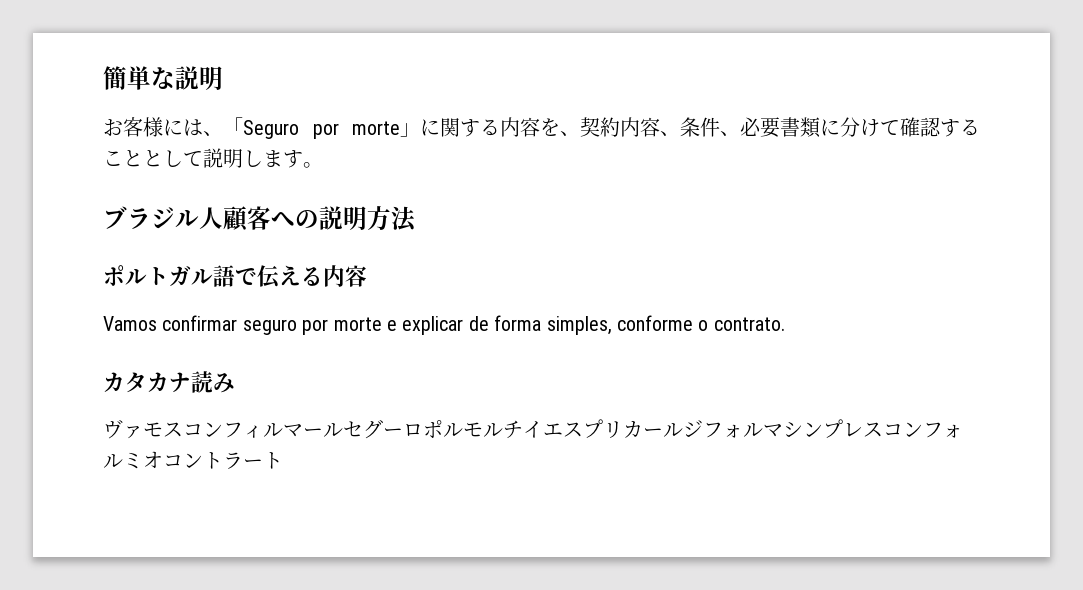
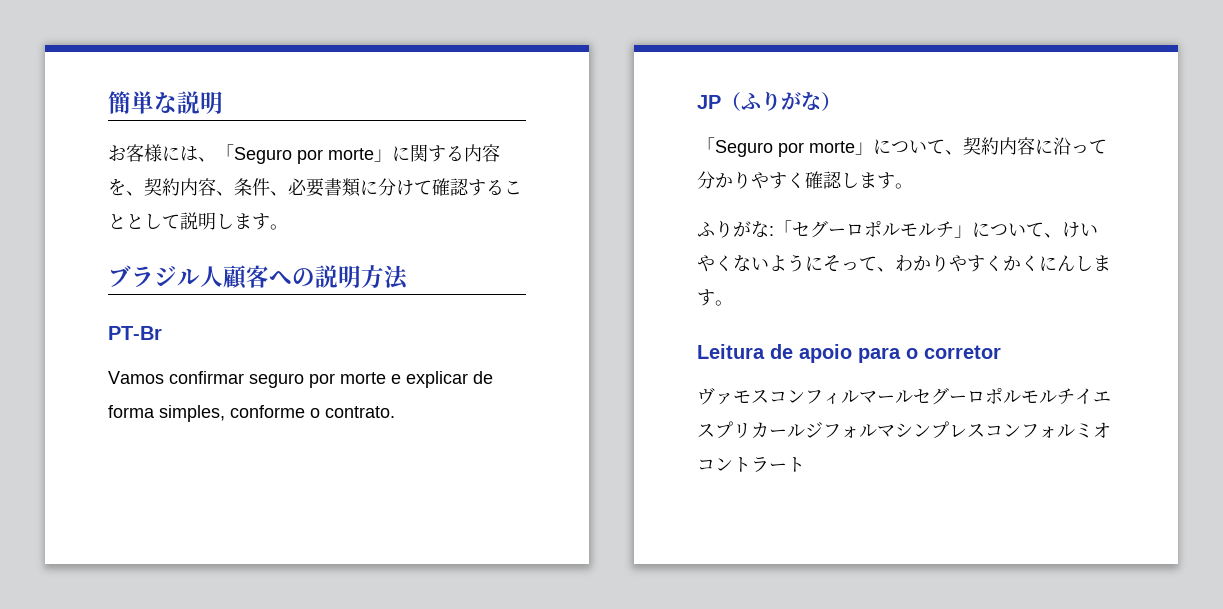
- ポルトガル語で伝える内容
+ PT-Br
- カタカナ読み
+ JP（ふりがな）
+ 「Seguro por morte」について、契約内容に沿って分かりやすく確認します。
+ ふりがな:「セグーロポルモルチ」について、けいやくないようにそって、わかりやすくかくにんします。
+ Leitura de apoio para o corretor

